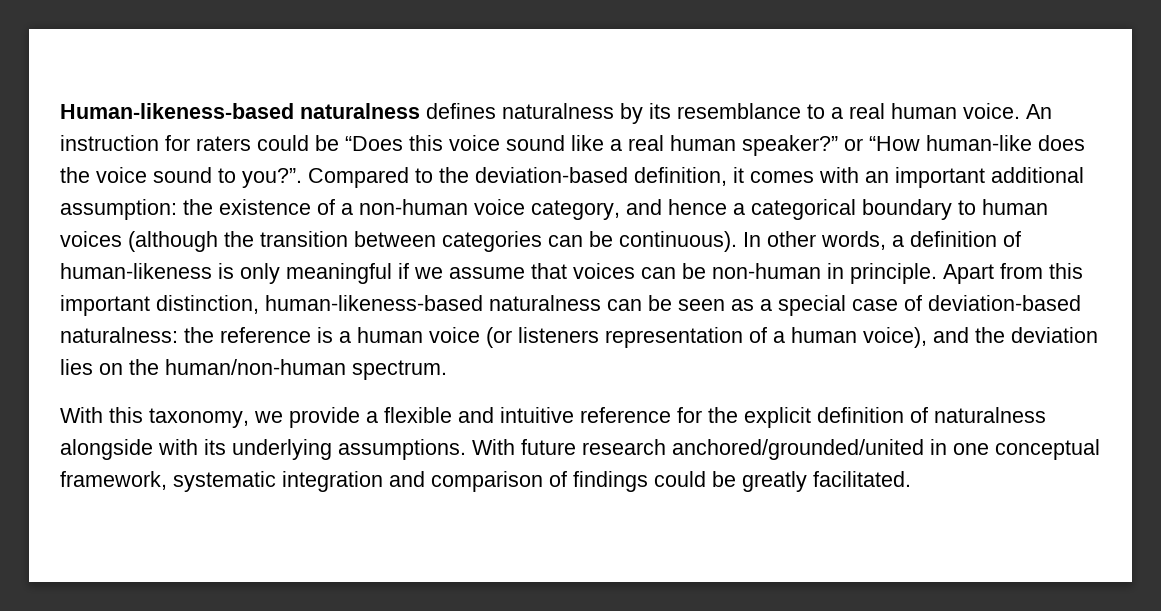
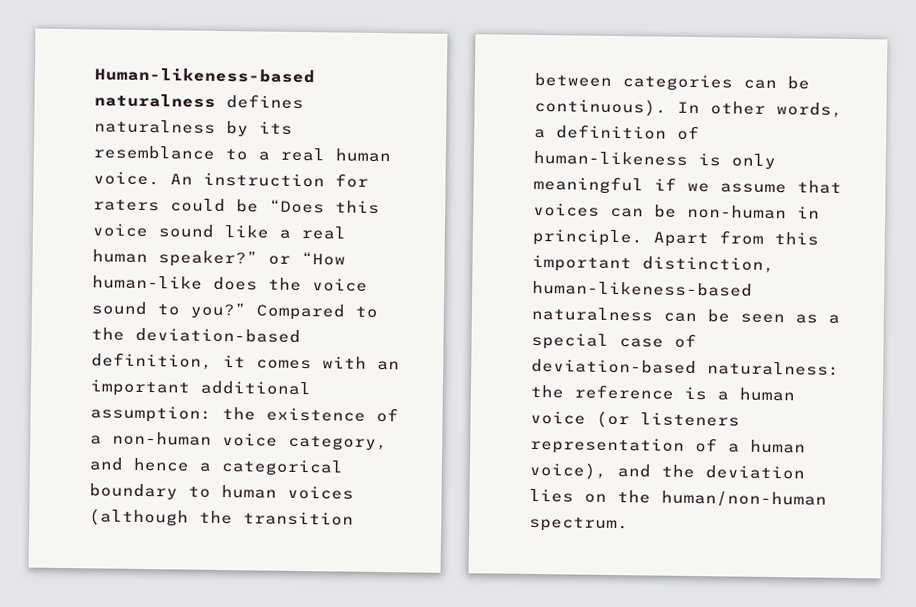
- An instruction for raters could be “Does this voice sound like a real human speaker?” or “How human-like does the voice sound to you?”.
+ An instruction for raters could be “Does this voice sound like a real human speaker?” or “How human-like does the voice sound to you?”
- With this taxonomy, we provide a flexible and intuitive reference for the explicit definition of naturalness alongside with its underlying assumptions. With future research anchored/grounded/united in one conceptual framework, systematic integration and comparison of findings could be greatly facilitated.

